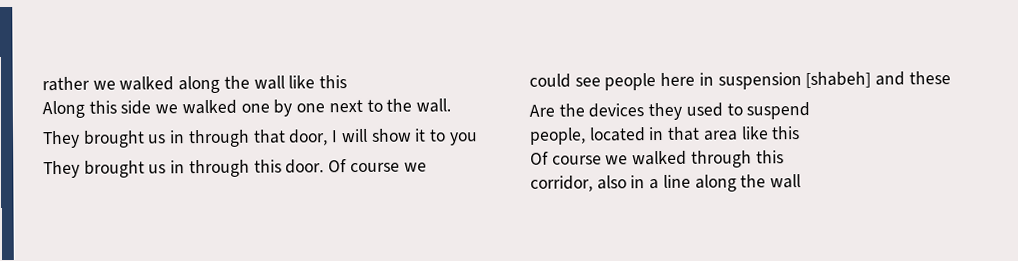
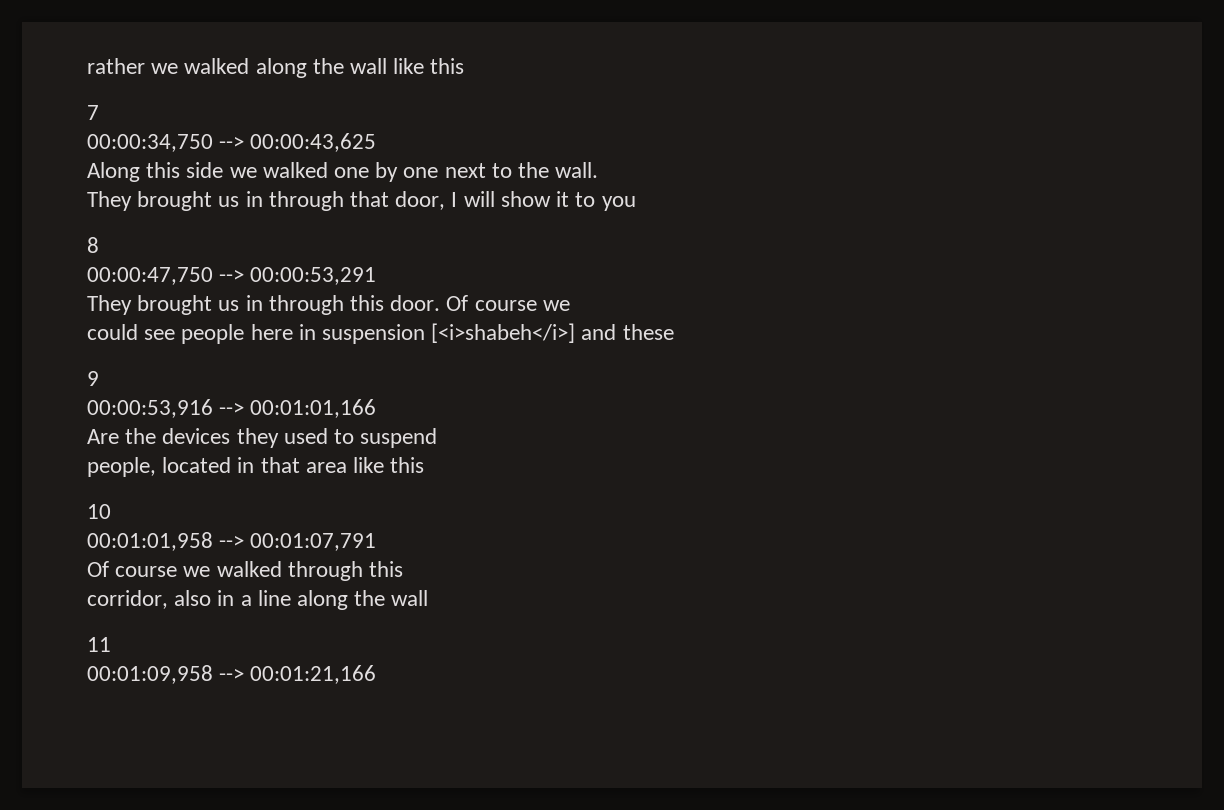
+ 7
+ 00:00:34,750 --> 00:00:43,625
+ 8
+ 00:00:47,750 --> 00:00:53,291
- could see people here in suspension [shabeh] and these
+ could see people here in suspension [<i>shabeh</i>] and these
+ 9
+ 00:00:53,916 --> 00:01:01,166
+ 10
+ 00:01:01,958 --> 00:01:07,791
+ 11
+ 00:01:09,958 --> 00:01:21,166

